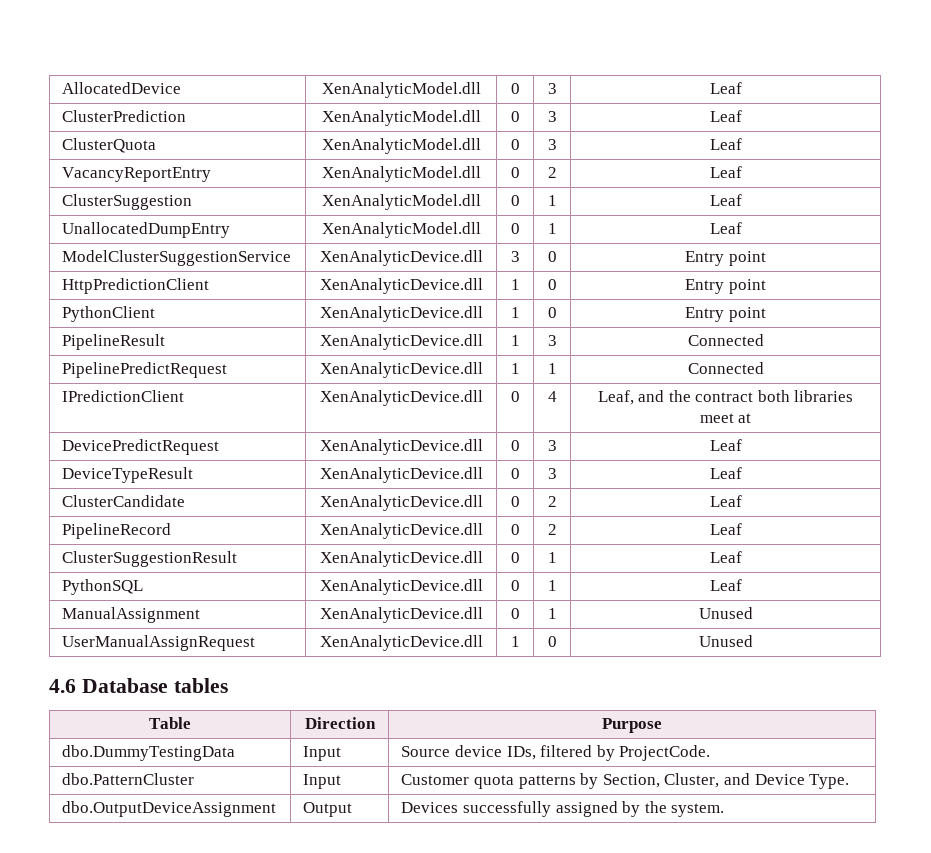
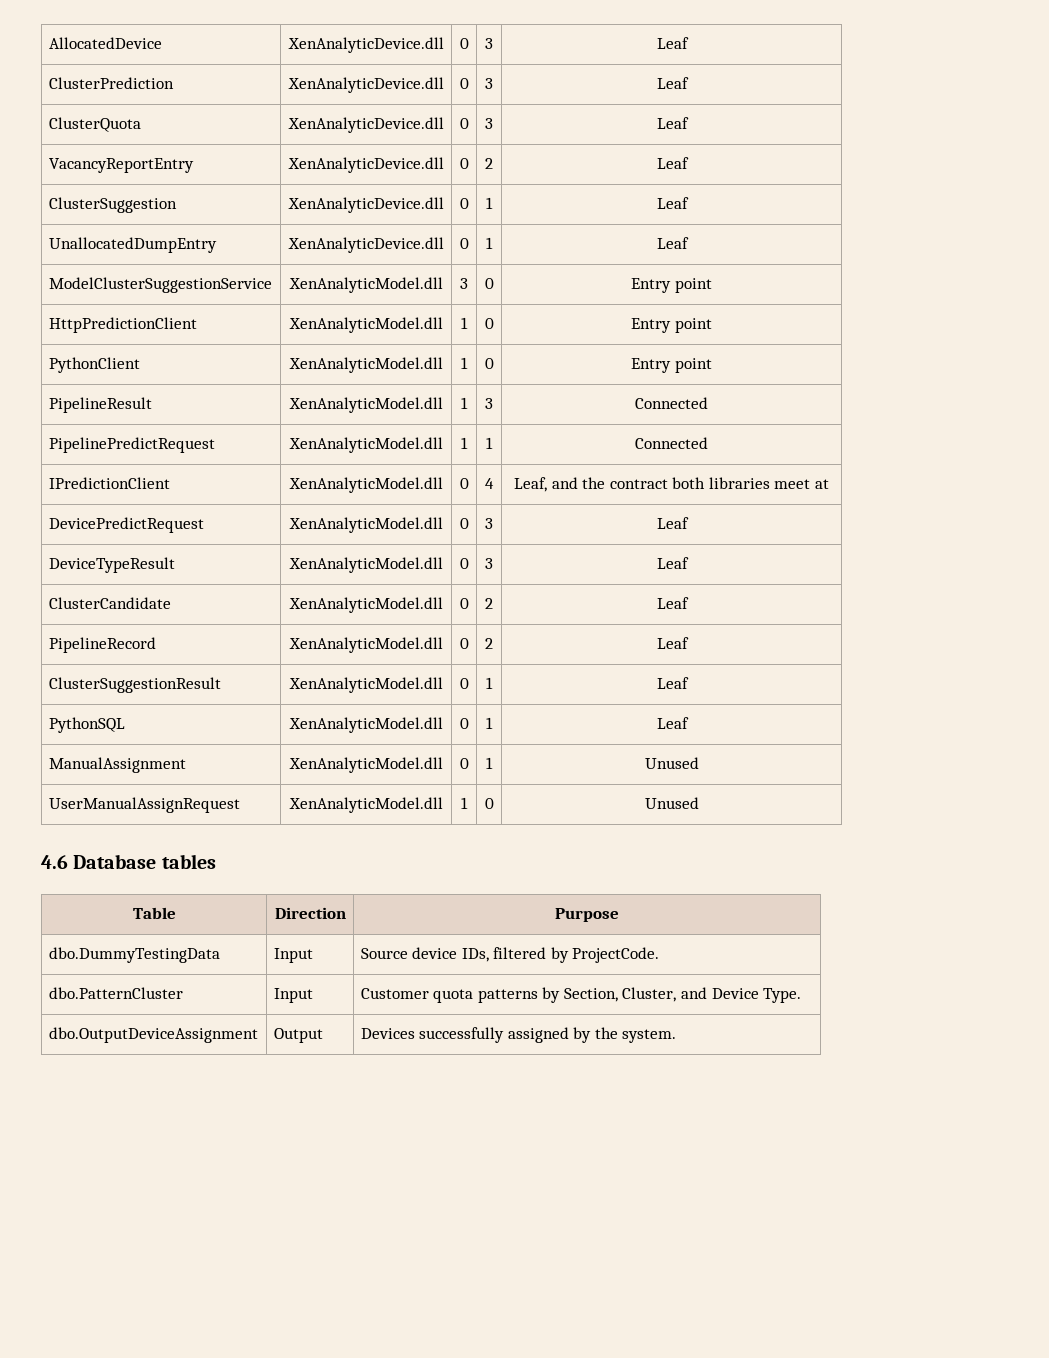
- AllocatedDevice | XenAnalyticModel.dll | 0 | 3 | Leaf
+ AllocatedDevice | XenAnalyticDevice.dll | 0 | 3 | Leaf
- ClusterPrediction | XenAnalyticModel.dll | 0 | 3 | Leaf
+ ClusterPrediction | XenAnalyticDevice.dll | 0 | 3 | Leaf
- ClusterQuota | XenAnalyticModel.dll | 0 | 3 | Leaf
+ ClusterQuota | XenAnalyticDevice.dll | 0 | 3 | Leaf
- VacancyReportEntry | XenAnalyticModel.dll | 0 | 2 | Leaf
+ VacancyReportEntry | XenAnalyticDevice.dll | 0 | 2 | Leaf
- ClusterSuggestion | XenAnalyticModel.dll | 0 | 1 | Leaf
+ ClusterSuggestion | XenAnalyticDevice.dll | 0 | 1 | Leaf
- UnallocatedDumpEntry | XenAnalyticModel.dll | 0 | 1 | Leaf
+ UnallocatedDumpEntry | XenAnalyticDevice.dll | 0 | 1 | Leaf
- ModelClusterSuggestionService | XenAnalyticDevice.dll | 3 | 0 | Entry point
+ ModelClusterSuggestionService | XenAnalyticModel.dll | 3 | 0 | Entry point
- HttpPredictionClient | XenAnalyticDevice.dll | 1 | 0 | Entry point
+ HttpPredictionClient | XenAnalyticModel.dll | 1 | 0 | Entry point
- PythonClient | XenAnalyticDevice.dll | 1 | 0 | Entry point
+ PythonClient | XenAnalyticModel.dll | 1 | 0 | Entry point
- PipelineResult | XenAnalyticDevice.dll | 1 | 3 | Connected
+ PipelineResult | XenAnalyticModel.dll | 1 | 3 | Connected
- PipelinePredictRequest | XenAnalyticDevice.dll | 1 | 1 | Connected
+ PipelinePredictRequest | XenAnalyticModel.dll | 1 | 1 | Connected
- IPredictionClient | XenAnalyticDevice.dll | 0 | 4 | Leaf, and the contract both libraries meet at
+ IPredictionClient | XenAnalyticModel.dll | 0 | 4 | Leaf, and the contract both libraries meet at
- DevicePredictRequest | XenAnalyticDevice.dll | 0 | 3 | Leaf
+ DevicePredictRequest | XenAnalyticModel.dll | 0 | 3 | Leaf
- DeviceTypeResult | XenAnalyticDevice.dll | 0 | 3 | Leaf
+ DeviceTypeResult | XenAnalyticModel.dll | 0 | 3 | Leaf
- ClusterCandidate | XenAnalyticDevice.dll | 0 | 2 | Leaf
+ ClusterCandidate | XenAnalyticModel.dll | 0 | 2 | Leaf
- PipelineRecord | XenAnalyticDevice.dll | 0 | 2 | Leaf
+ PipelineRecord | XenAnalyticModel.dll | 0 | 2 | Leaf
- ClusterSuggestionResult | XenAnalyticDevice.dll | 0 | 1 | Leaf
+ ClusterSuggestionResult | XenAnalyticModel.dll | 0 | 1 | Leaf
- PythonSQL | XenAnalyticDevice.dll | 0 | 1 | Leaf
+ PythonSQL | XenAnalyticModel.dll | 0 | 1 | Leaf
- ManualAssignment | XenAnalyticDevice.dll | 0 | 1 | Unused
+ ManualAssignment | XenAnalyticModel.dll | 0 | 1 | Unused
- UserManualAssignRequest | XenAnalyticDevice.dll | 1 | 0 | Unused
+ UserManualAssignRequest | XenAnalyticModel.dll | 1 | 0 | Unused

